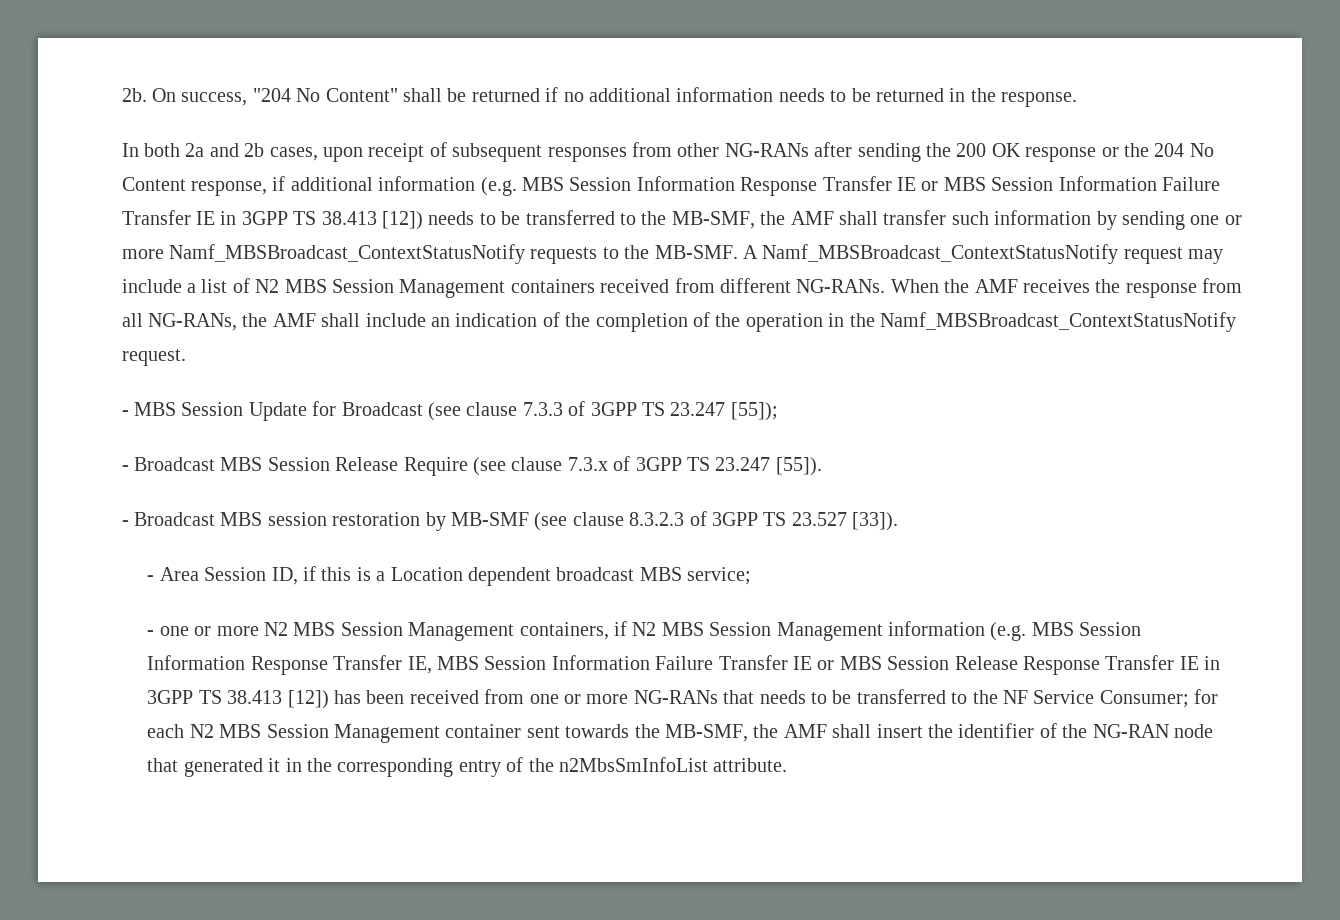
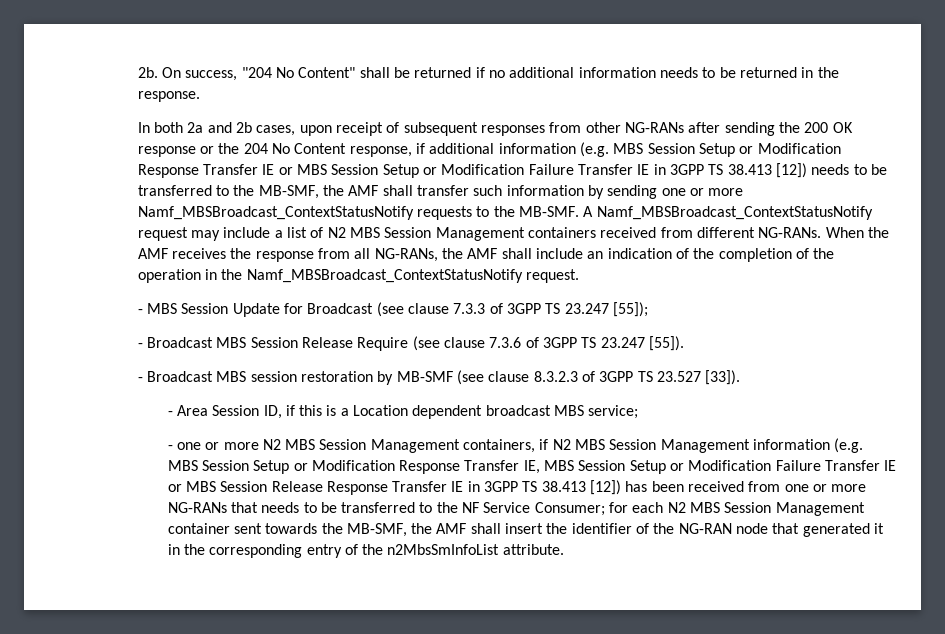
- In both 2a and 2b cases, upon receipt of subsequent responses from other NG-RANs after sending the 200 OK response or the 204 No Content response, if additional information (e.g. MBS Session Information Response Transfer IE or MBS Session Information Failure Transfer IE in 3GPP TS 38.413 [12]) needs to be transferred to the MB-SMF, the AMF shall transfer such information by sending one or more Namf_MBSBroadcast_ContextStatusNotify requests to the MB-SMF.
+ In both 2a and 2b cases, upon receipt of subsequent responses from other NG-RANs after sending the 200 OK response or the 204 No Content response, if additional information (e.g. MBS Session Setup or Modification Response Transfer IE or MBS Session Setup or Modification Failure Transfer IE in 3GPP TS 38.413 [12]) needs to be transferred to the MB-SMF, the AMF shall transfer such information by sending one or more Namf_MBSBroadcast_ContextStatusNotify requests to the MB-SMF.
- - Broadcast MBS Session Release Require (see clause 7.3.x of 3GPP TS 23.247 [55]).
+ - Broadcast MBS Session Release Require (see clause 7.3.6 of 3GPP TS 23.247 [55]).
- - one or more N2 MBS Session Management containers, if N2 MBS Session Management information (e.g. MBS Session Information Response Transfer IE, MBS Session Information Failure Transfer IE or MBS Session Release Response Transfer IE in 3GPP TS 38.413 [12]) has been received from one or more NG-RANs that needs to be transferred to the NF Service Consumer;
+ - one or more N2 MBS Session Management containers, if N2 MBS Session Management information (e.g. MBS Session Setup or Modification Response Transfer IE, MBS Session Setup or Modification Failure Transfer IE or MBS Session Release Response Transfer IE in 3GPP TS 38.413 [12]) has been received from one or more NG-RANs that needs to be transferred to the NF Service Consumer;

